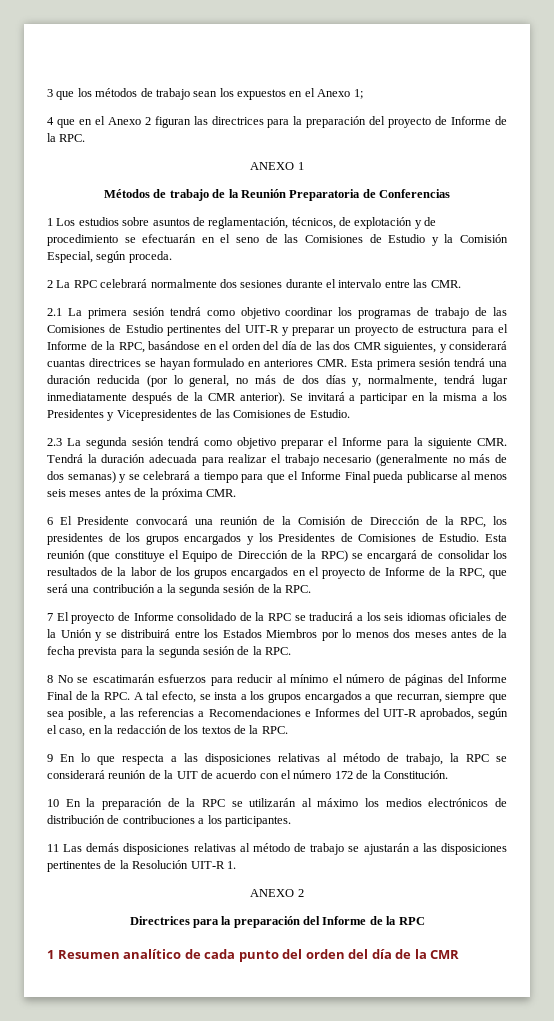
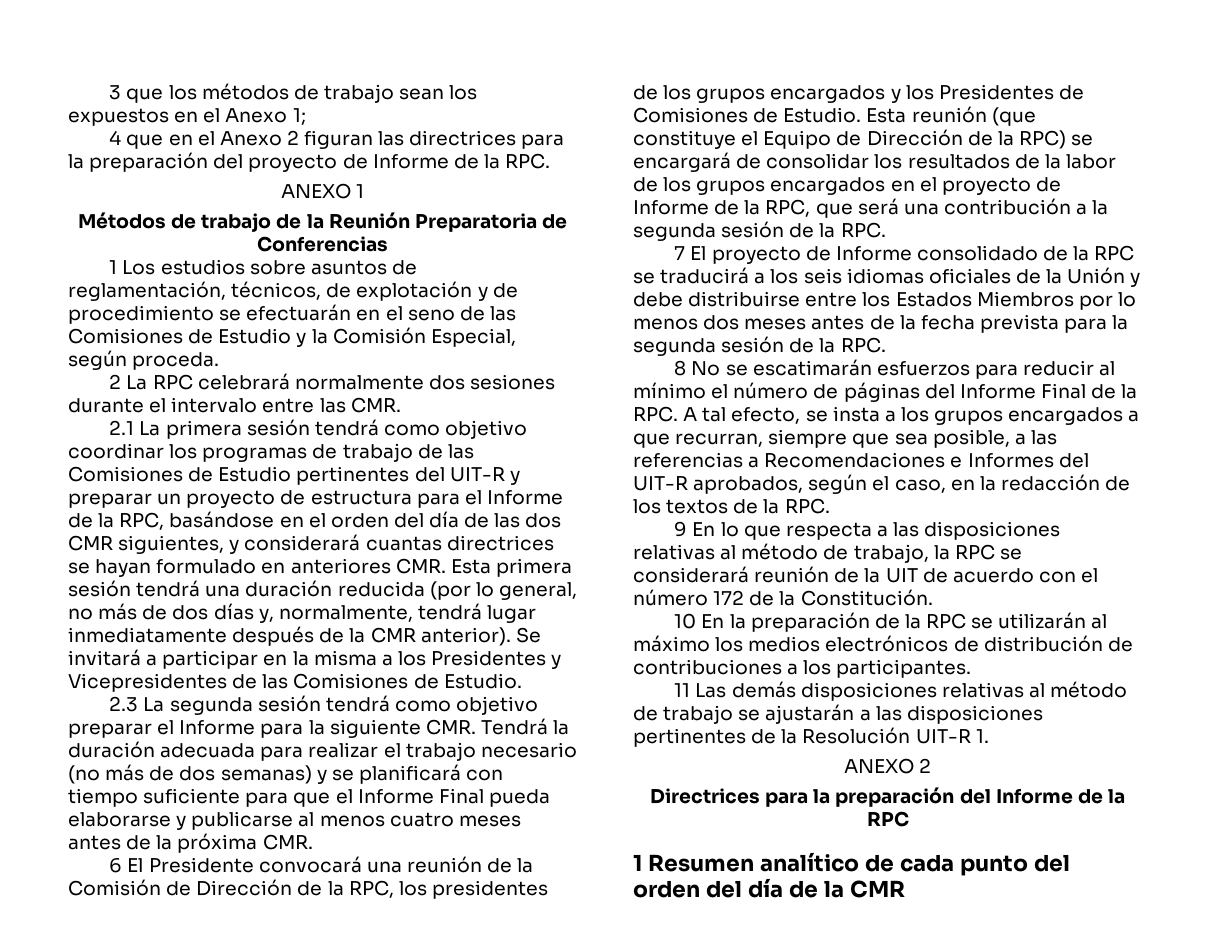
- 2.3 La segunda sesión tendrá como objetivo preparar el Informe para la siguiente CMR. Tendrá la duración adecuada para realizar el trabajo necesario (generalmente no más de dos semanas) y se celebrará a tiempo para que el Informe Final pueda publicarse al menos seis meses antes de la próxima CMR.
+ 2.3 La segunda sesión tendrá como objetivo preparar el Informe para la siguiente CMR. Tendrá la duración adecuada para realizar el trabajo necesario (no más de dos semanas) y se planificará con tiempo suficiente para que el Informe Final pueda elaborarse y publicarse al menos cuatro meses antes de la próxima CMR.
- 7 El proyecto de Informe consolidado de la RPC se traducirá a los seis idiomas oficiales de la Unión y se distribuirá entre los Estados Miembros por lo menos dos meses antes de la fecha prevista para la segunda sesión de la RPC.
+ 7 El proyecto de Informe consolidado de la RPC se traducirá a los seis idiomas oficiales de la Unión y debe distribuirse entre los Estados Miembros por lo menos dos meses antes de la fecha prevista para la segunda sesión de la RPC.

